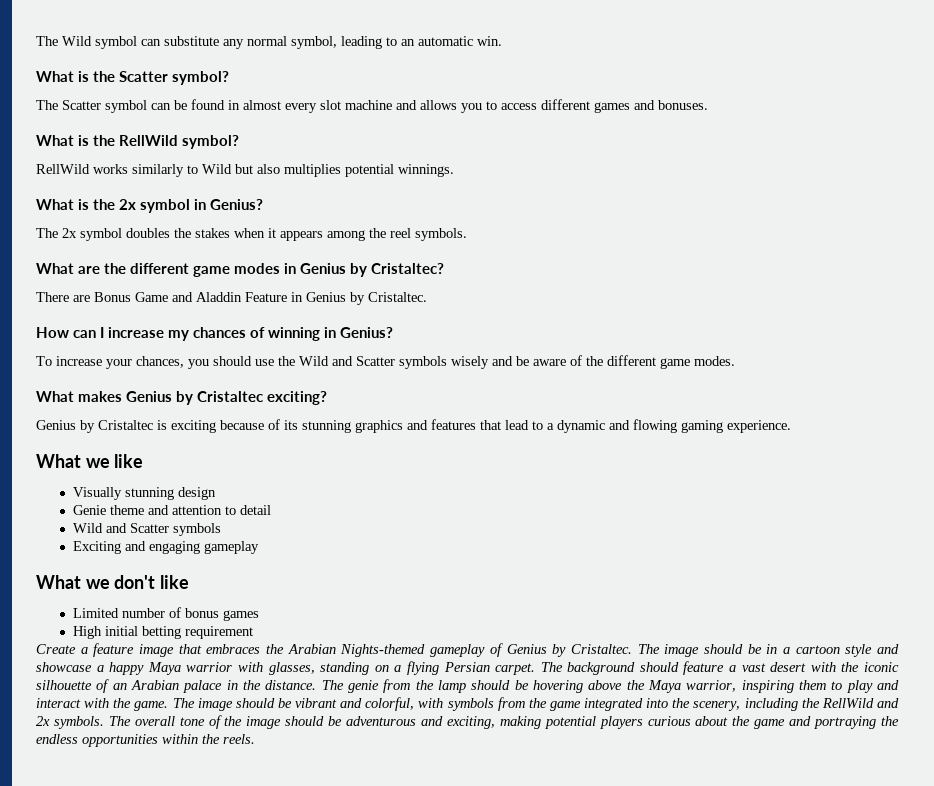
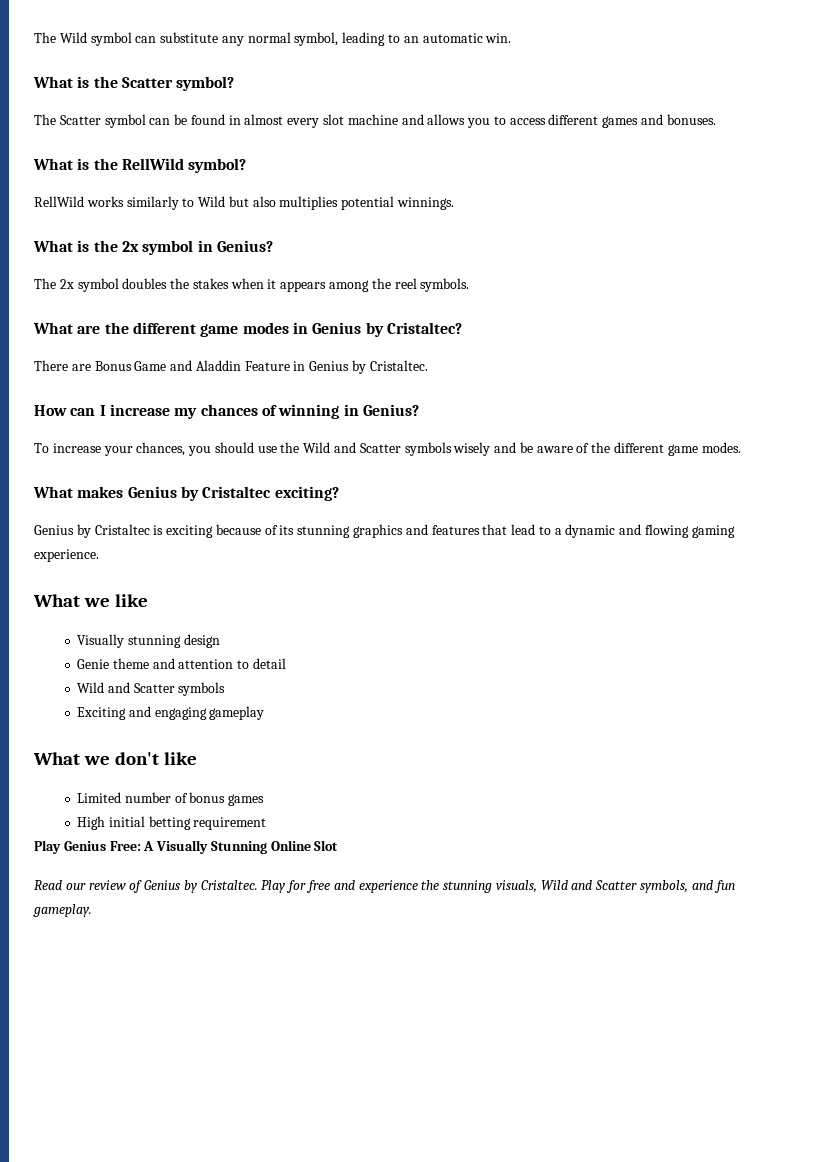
- Create a feature image that embraces the Arabian Nights-themed gameplay of Genius by Cristaltec. The image should be in a cartoon style and showcase a happy Maya warrior with glasses, standing on a flying Persian carpet. The background should feature a vast desert with the iconic silhouette of an Arabian palace in the distance. The genie from the lamp should be hovering above the Maya warrior, inspiring them to play and interact with the game. The image should be vibrant and colorful, with symbols from the game integrated into the scenery, including the RellWild and 2x symbols. The overall tone of the image should be adventurous and exciting, making potential players curious about the game and portraying the endless opportunities within the reels.
+ Play Genius Free: A Visually Stunning Online Slot
+ Read our review of Genius by Cristaltec. Play for free and experience the stunning visuals, Wild and Scatter symbols, and fun gameplay.

